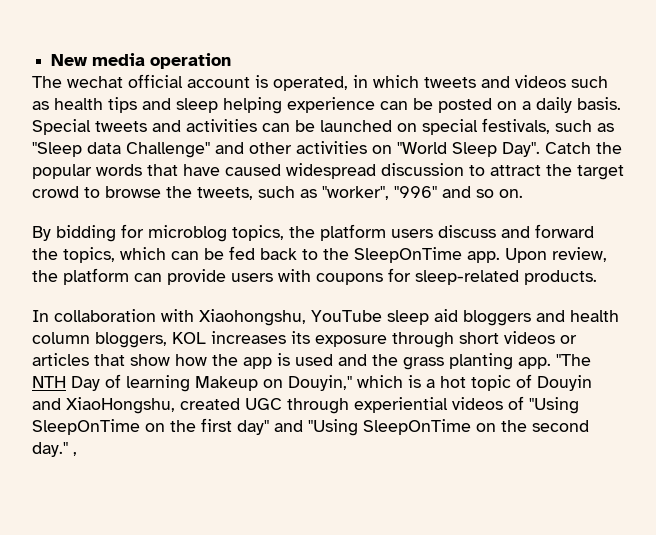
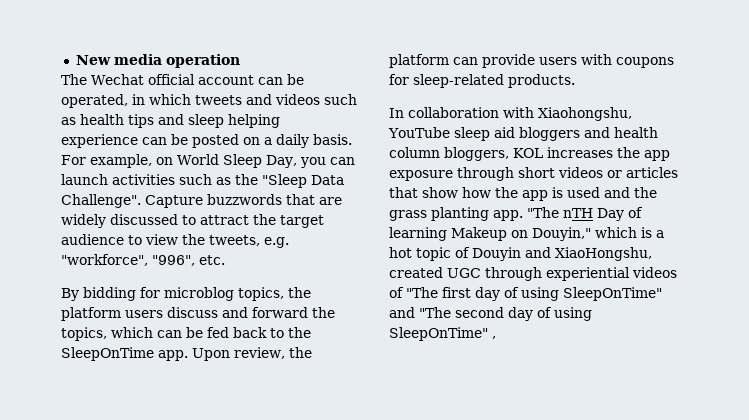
- The wechat official account is operated, in which tweets and videos such as health tips and sleep helping experience can be posted on a daily basis.
+ The Wechat official account can be operated, in which tweets and videos such as health tips and sleep helping experience can be posted on a daily basis.
- Special tweets and activities can be launched on special festivals, such as "Sleep data Challenge" and other activities on "World Sleep Day". Catch the popular words that have caused widespread discussion to attract the target crowd to browse the tweets, such as "worker", "996" and so on.
+ For example, on World Sleep Day, you can launch activities such as the "Sleep Data Challenge". Capture buzzwords that are widely discussed to attract the target audience to view the tweets, e.g. "workforce", "996", etc.
- In collaboration with Xiaohongshu, YouTube sleep aid bloggers and health column bloggers, KOL increases its exposure through short videos or articles that show how the app is used and the grass planting app.
+ In collaboration with Xiaohongshu, YouTube sleep aid bloggers and health column bloggers, KOL increases the app exposure through short videos or articles that show how the app is used and the grass planting app.
- "The NTH Day of learning Makeup on Douyin," which is a hot topic of Douyin and XiaoHongshu, created UGC through experiential videos of "Using SleepOnTime on the first day" and "Using SleepOnTime on the second day." ,
+ "The nTH Day of learning Makeup on Douyin," which is a hot topic of Douyin and XiaoHongshu, created UGC through experiential videos of "The first day of using SleepOnTime" and "The second day of using SleepOnTime" ,

